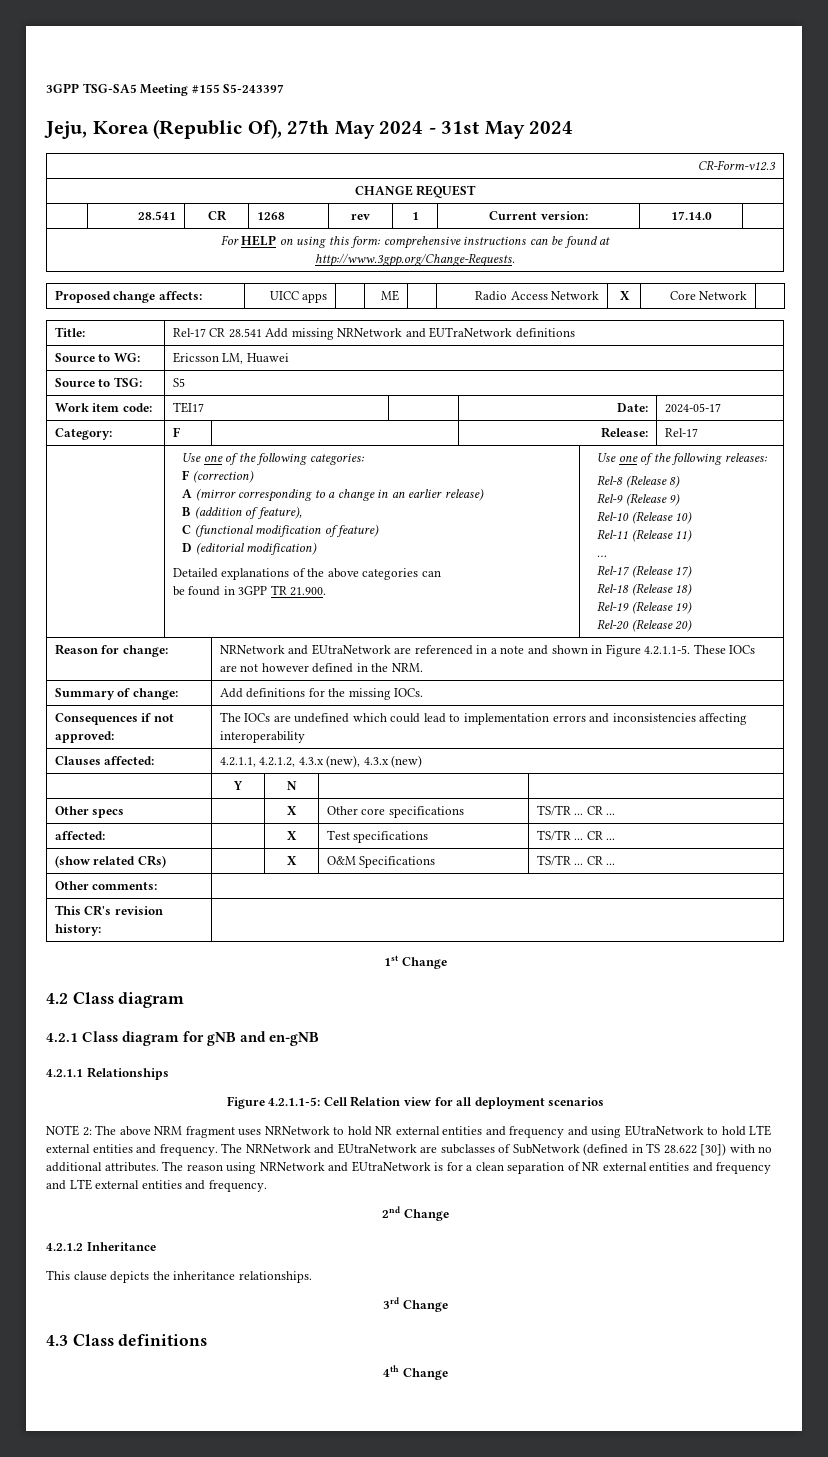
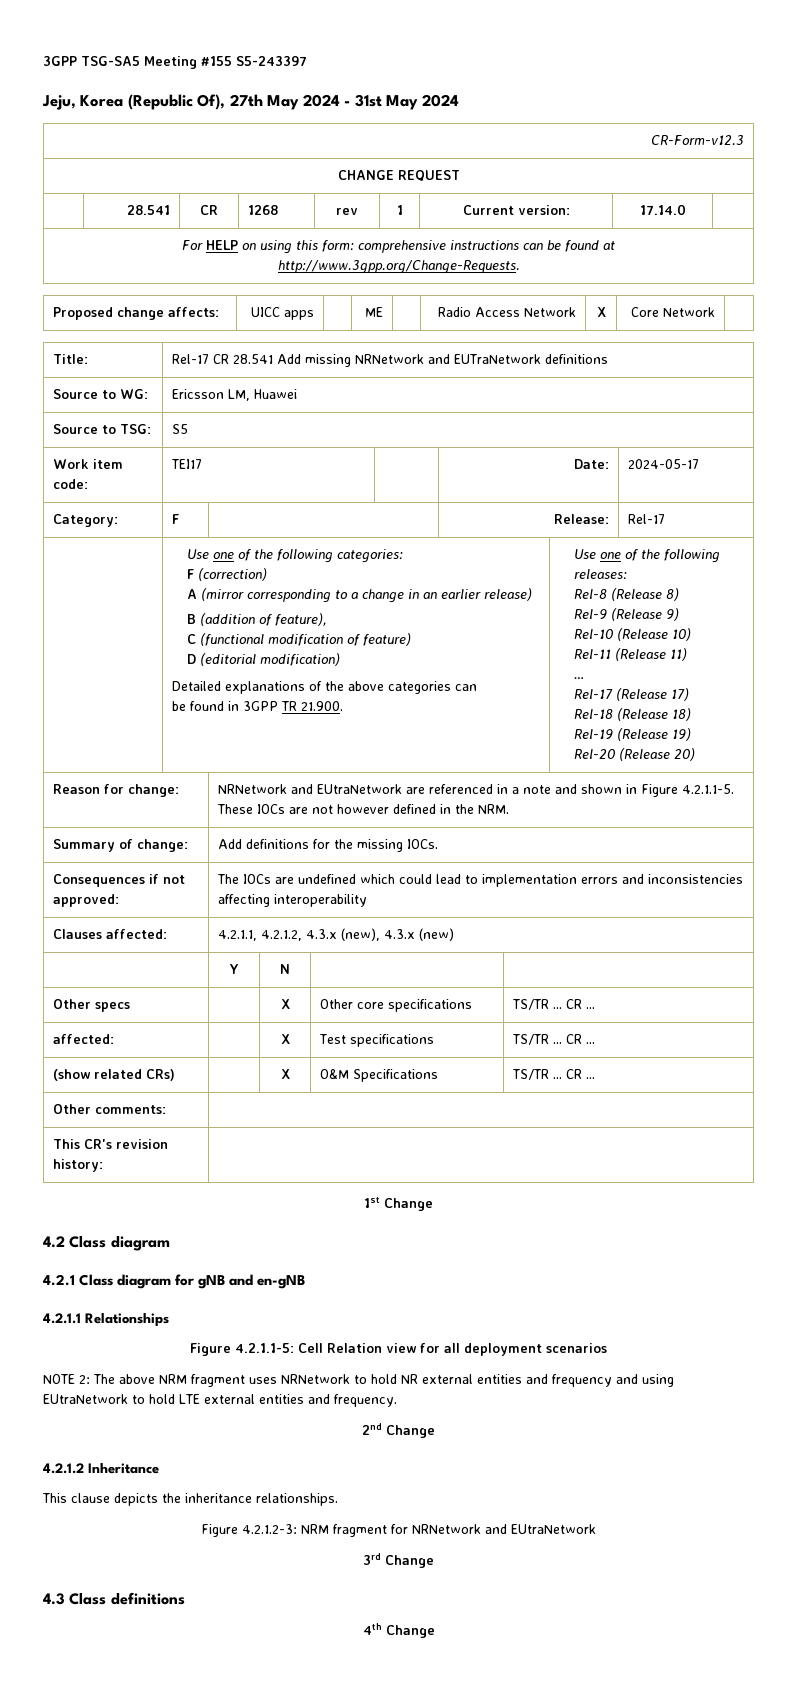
- The NRNetwork and EUtraNetwork are subclasses of SubNetwork (defined in TS 28.622 [30]) with no additional attributes. The reason using NRNetwork and EUtraNetwork is for a clean separation of NR external entities and frequency and LTE external entities and frequency.
+ Figure 4.2.1.2-3: NRM fragment for NRNetwork and EUtraNetwork

